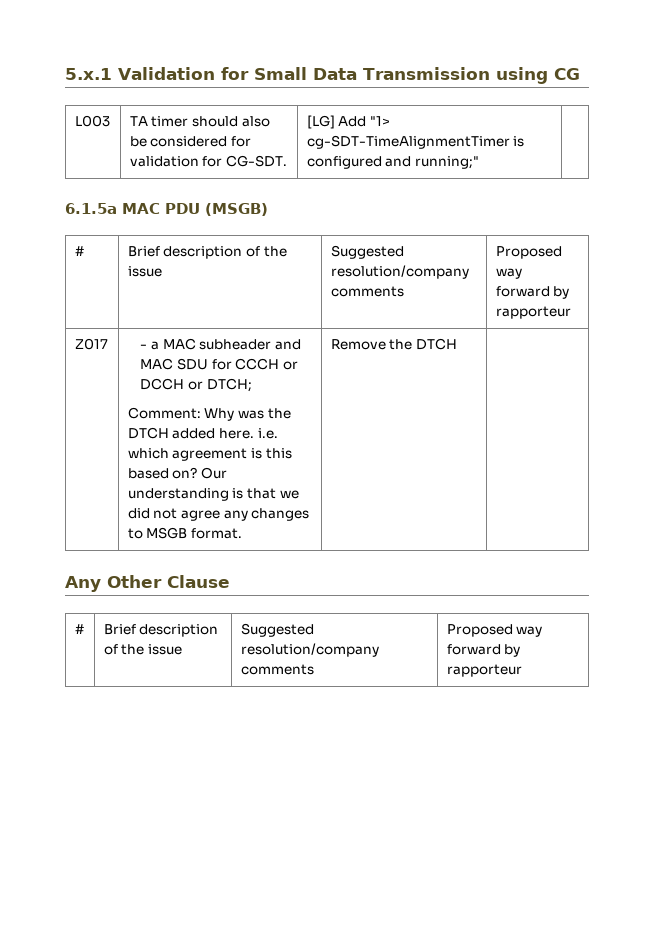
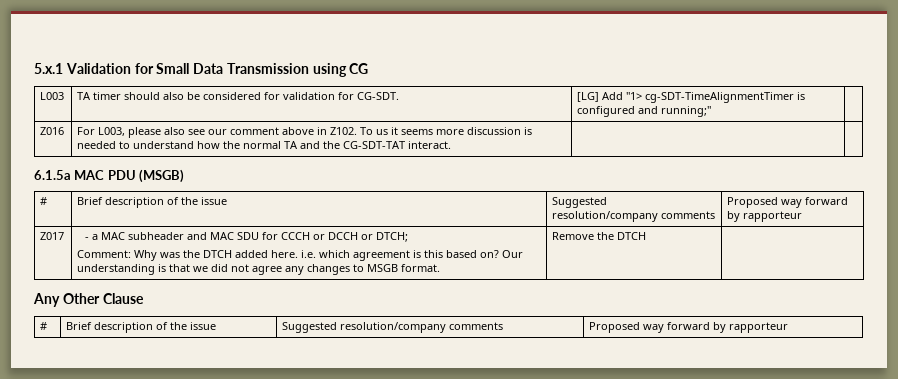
+ Z016 | For L003, please also see our comment above in Z102. To us it seems more discussion is needed to understand how the normal TA and the CG-SDT-TAT interact. | |

